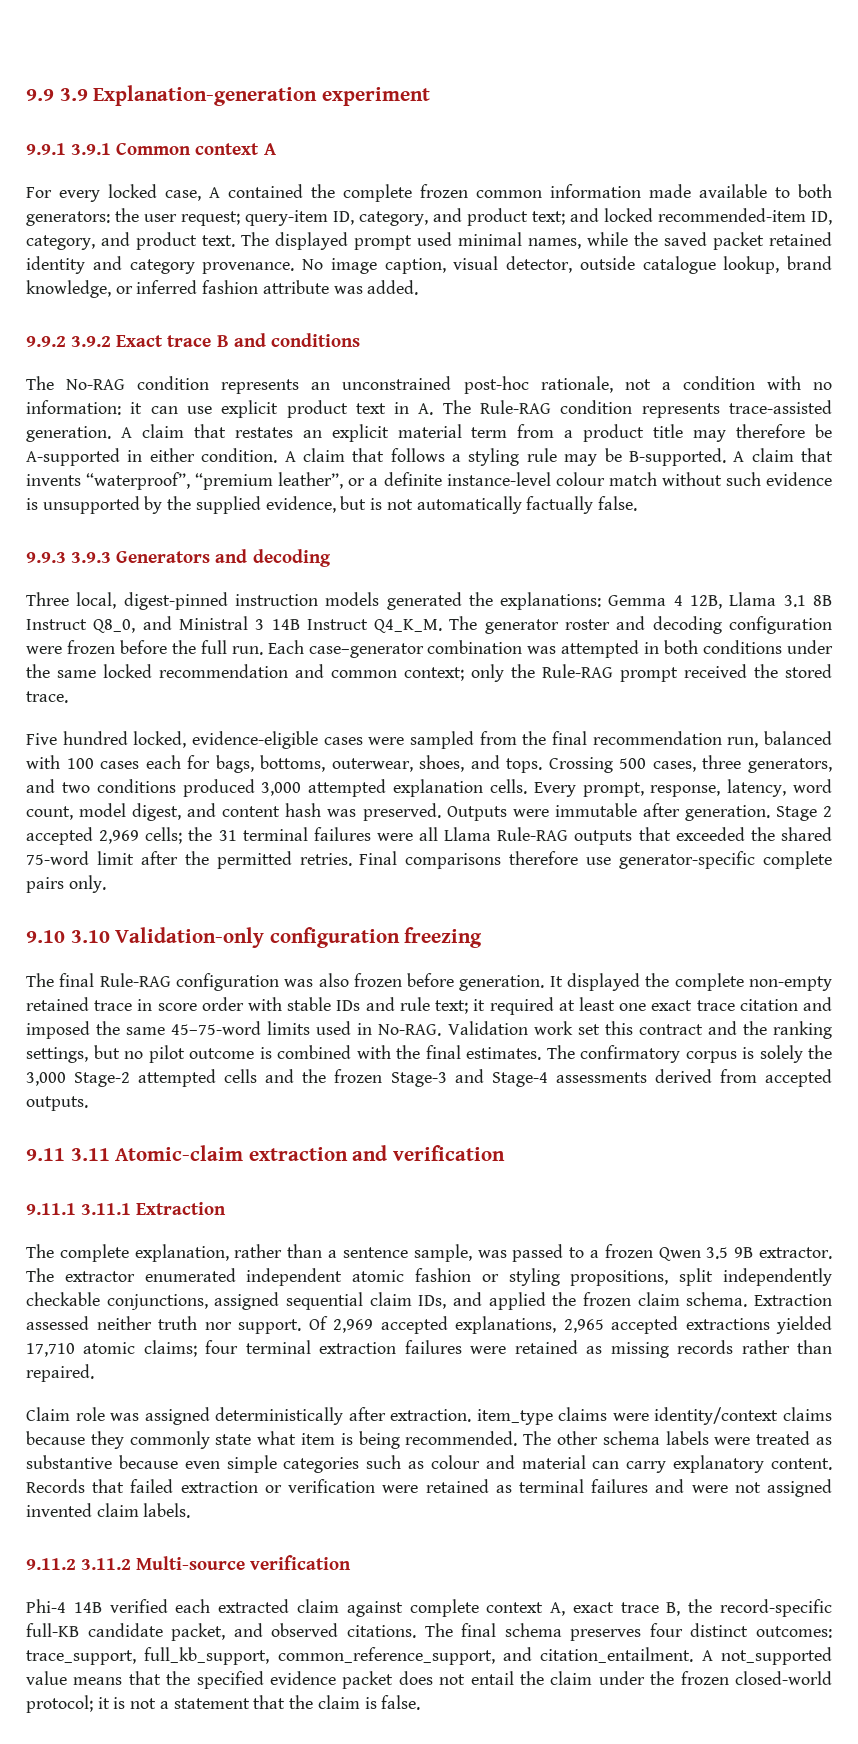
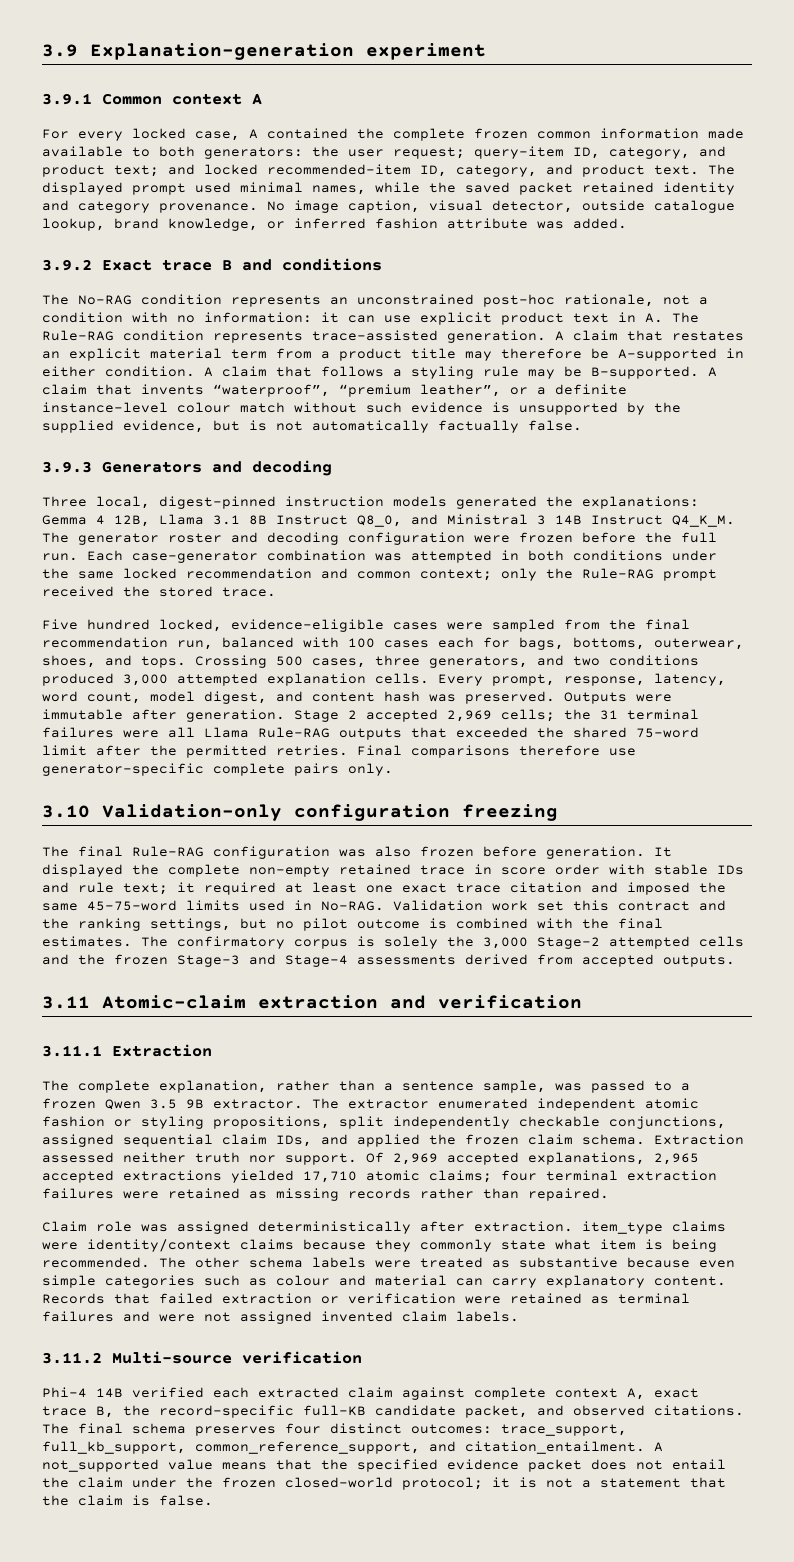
- 9.9 3.9 Explanation-generation experiment
+ 3.9 Explanation-generation experiment
- 9.9.1 3.9.1 Common context A
+ 3.9.1 Common context A
- 9.9.2 3.9.2 Exact trace B and conditions
+ 3.9.2 Exact trace B and conditions
- 9.9.3 3.9.3 Generators and decoding
+ 3.9.3 Generators and decoding
- 9.10 3.10 Validation-only configuration freezing
+ 3.10 Validation-only configuration freezing
- 9.11 3.11 Atomic-claim extraction and verification
+ 3.11 Atomic-claim extraction and verification
- 9.11.1 3.11.1 Extraction
+ 3.11.1 Extraction
- 9.11.2 3.11.2 Multi-source verification
+ 3.11.2 Multi-source verification

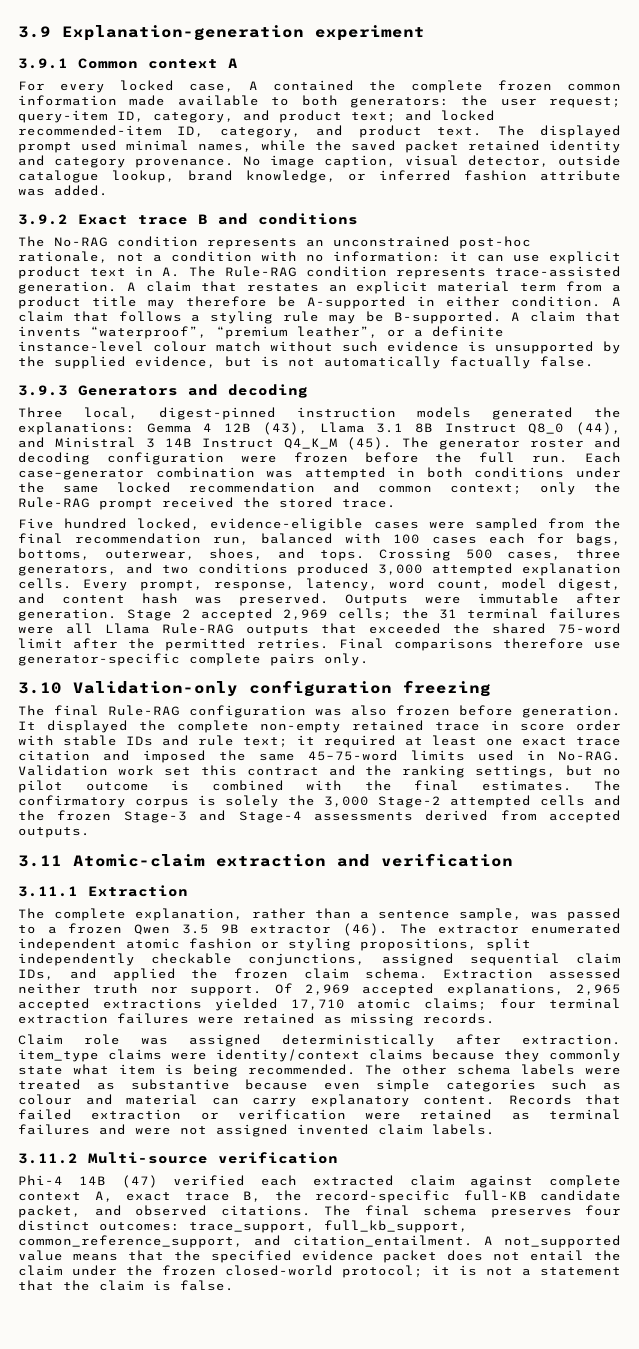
- Three local, digest-pinned instruction models generated the explanations: Gemma 4 12B, Llama 3.1 8B Instruct Q8_0, and Ministral 3 14B Instruct Q4_K_M.
+ Three local, digest-pinned instruction models generated the explanations: Gemma 4 12B (43), Llama 3.1 8B Instruct Q8_0 (44), and Ministral 3 14B Instruct Q4_K_M (45).
- The complete explanation, rather than a sentence sample, was passed to a frozen Qwen 3.5 9B extractor.
+ The complete explanation, rather than a sentence sample, was passed to a frozen Qwen 3.5 9B extractor (46).
- Of 2,969 accepted explanations, 2,965 accepted extractions yielded 17,710 atomic claims; four terminal extraction failures were retained as missing records rather than repaired.
+ Of 2,969 accepted explanations, 2,965 accepted extractions yielded 17,710 atomic claims; four terminal extraction failures were retained as missing records.
- Phi-4 14B verified each extracted claim against complete context A, exact trace B, the record-specific full-KB candidate packet, and observed citations.
+ Phi-4 14B (47) verified each extracted claim against complete context A, exact trace B, the record-specific full-KB candidate packet, and observed citations.

